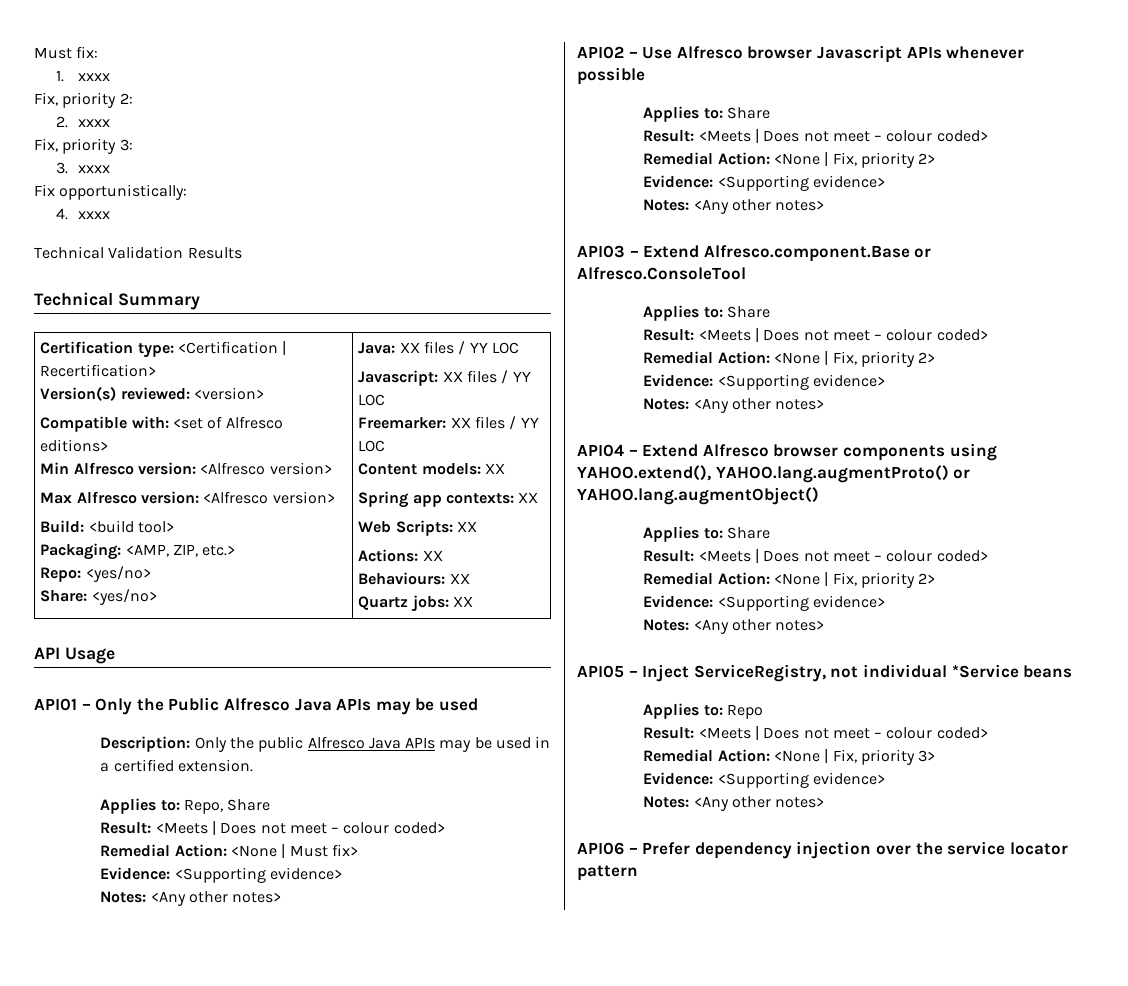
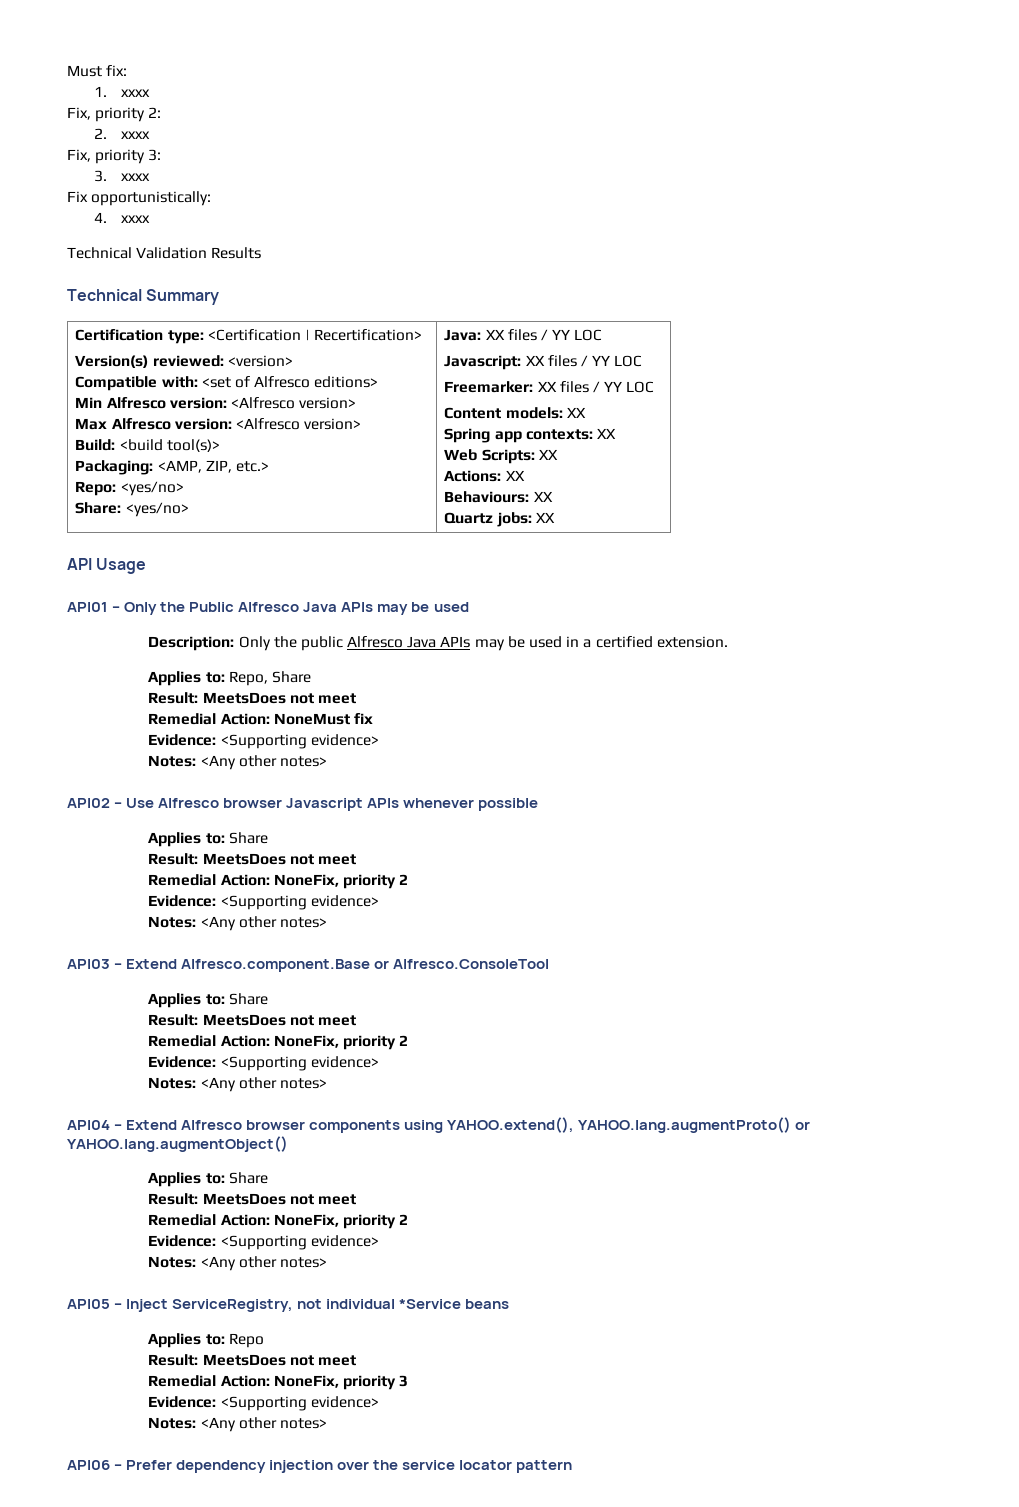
- Build: <build tool>
+ Build: <build tool(s)>
  Applies to: Repo, Share
- Result: <Meets | Does not meet – colour coded>
- Remedial Action: <None | Must fix>
+ Result: MeetsDoes not meet
+ Remedial Action: NoneMust fix
  API02 – Use Alfresco browser Javascript APIs whenever possible
  Applies to: Share
- Result: <Meets | Does not meet – colour coded>
- Remedial Action: <None | Fix, priority 2>
+ Result: MeetsDoes not meet
+ Remedial Action: NoneFix, priority 2
  API03 – Extend Alfresco.component.Base or Alfresco.ConsoleTool
  Applies to: Share
- Result: <Meets | Does not meet – colour coded>
- Remedial Action: <None | Fix, priority 2>
+ Result: MeetsDoes not meet
+ Remedial Action: NoneFix, priority 2
  API04 – Extend Alfresco browser components using YAHOO.extend(), YAHOO.lang.augmentProto() or YAHOO.lang.augmentObject()
  Applies to: Share
- Result: <Meets | Does not meet – colour coded>
- Remedial Action: <None | Fix, priority 2>
+ Result: MeetsDoes not meet
+ Remedial Action: NoneFix, priority 2
  Applies to: Repo
- Result: <Meets | Does not meet – colour coded>
- Remedial Action: <None | Fix, priority 3>
+ Result: MeetsDoes not meet
+ Remedial Action: NoneFix, priority 3

